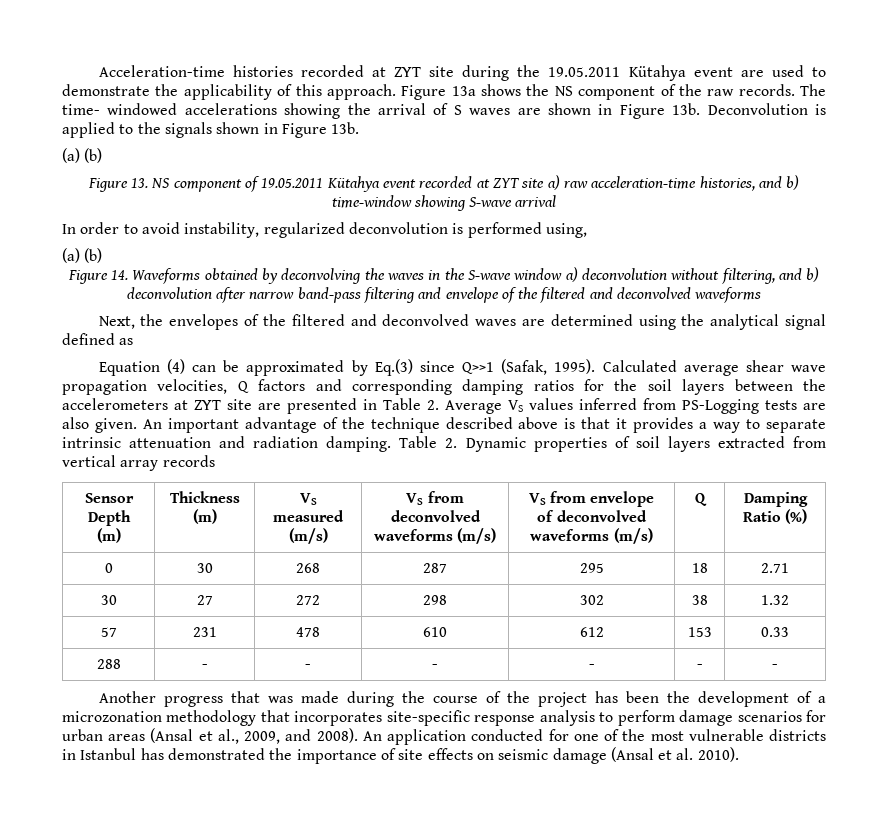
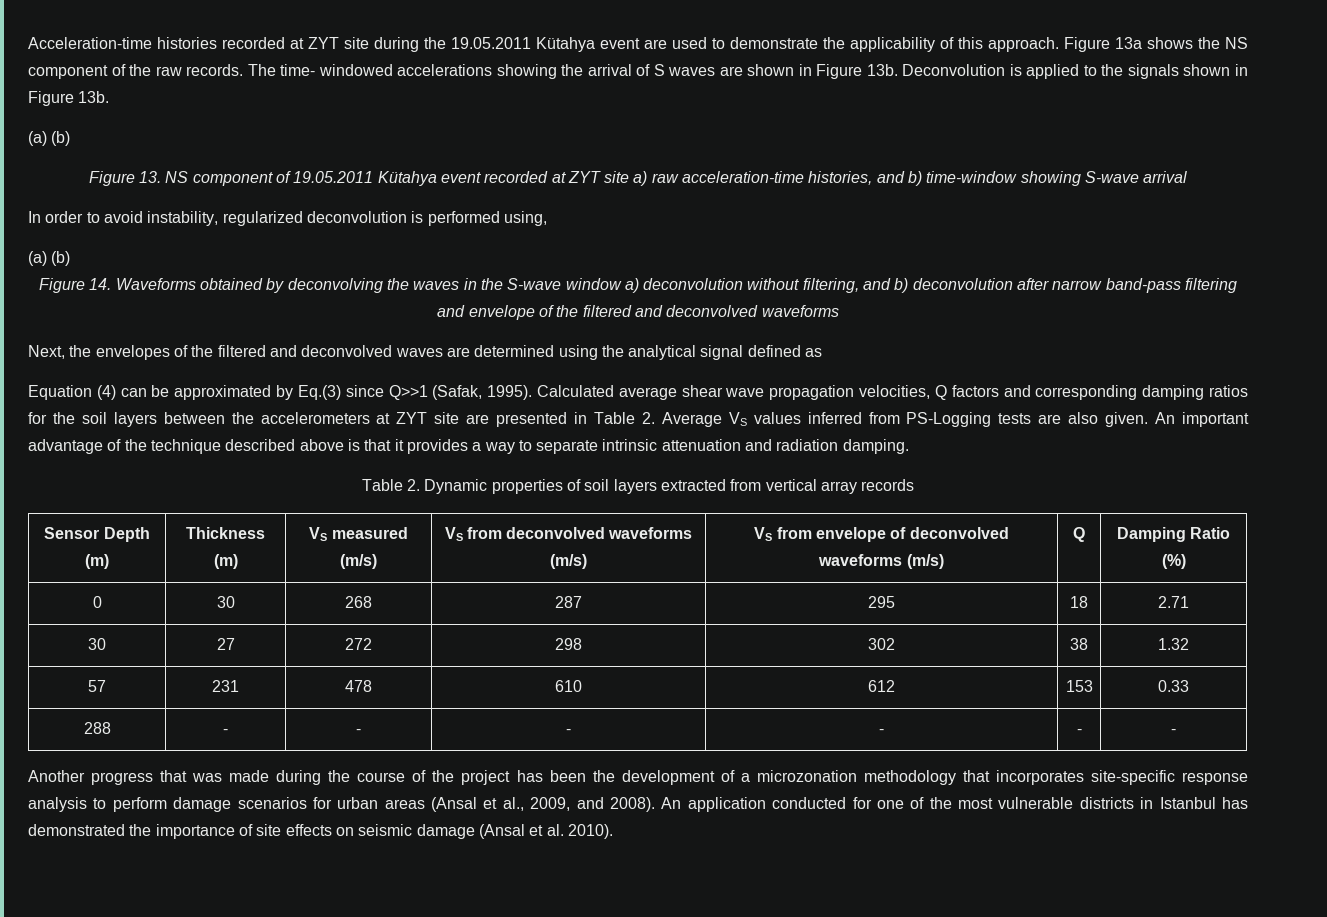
- An important advantage of the technique described above is that it provides a way to separate intrinsic attenuation and radiation damping. Table 2. Dynamic properties of soil layers extracted from vertical array records
+ An important advantage of the technique described above is that it provides a way to separate intrinsic attenuation and radiation damping.
+ Table 2. Dynamic properties of soil layers extracted from vertical array records

